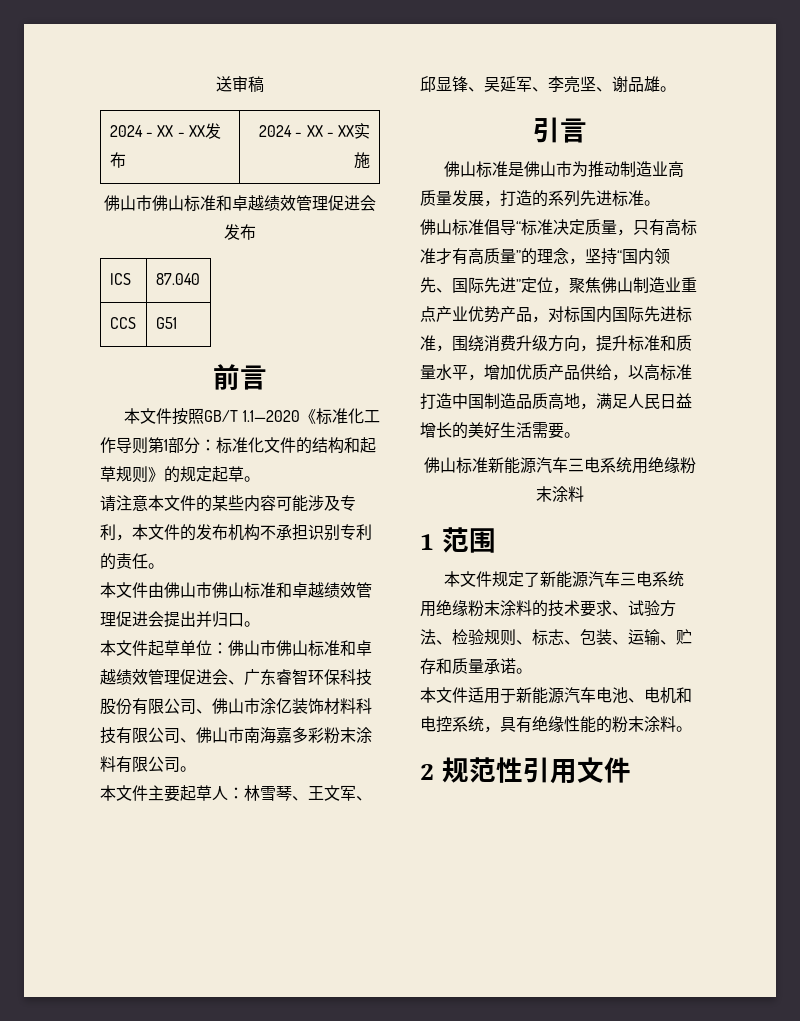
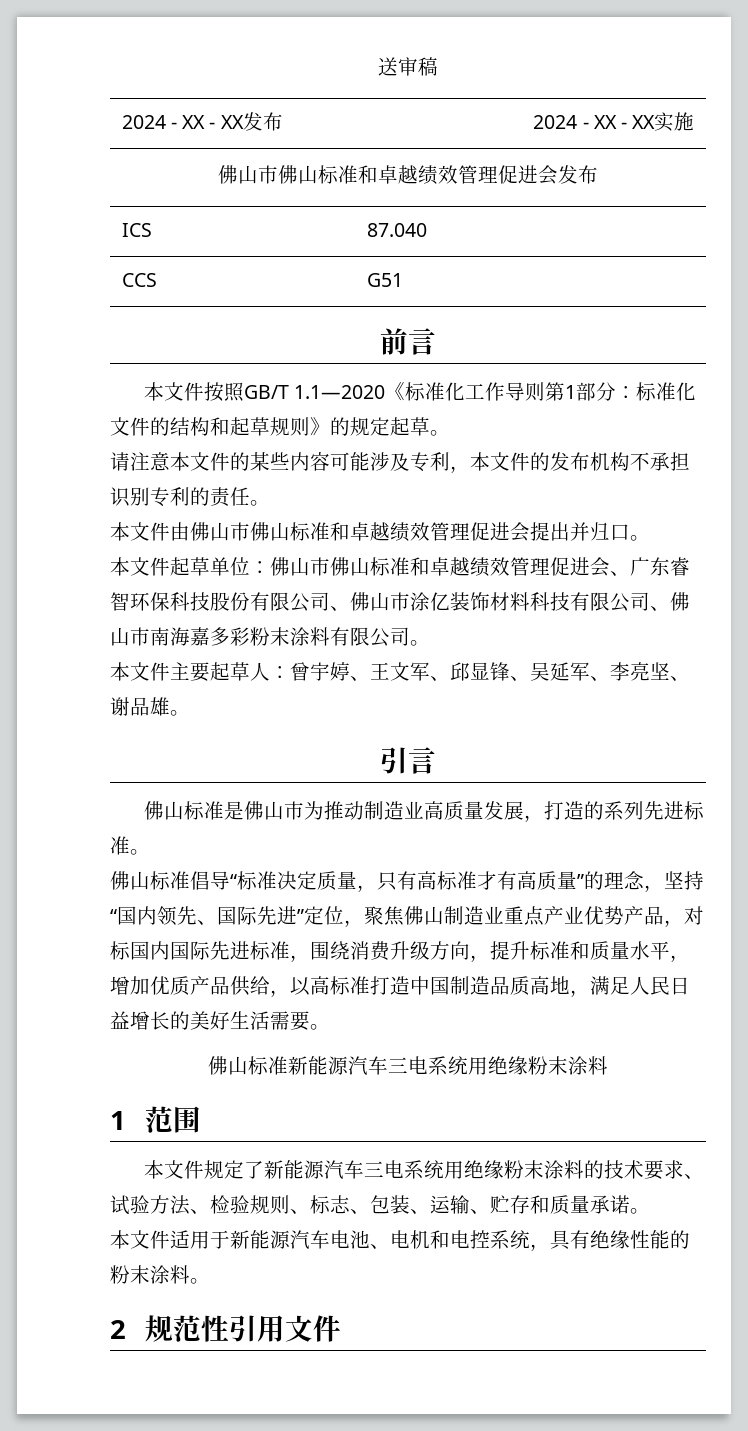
- 本文件主要起草人：林雪琴、王文军、邱显锋、吴延军、李亮坚、谢品雄。
+ 本文件主要起草人：曾宇婷、王文军、邱显锋、吴延军、李亮坚、谢品雄。

